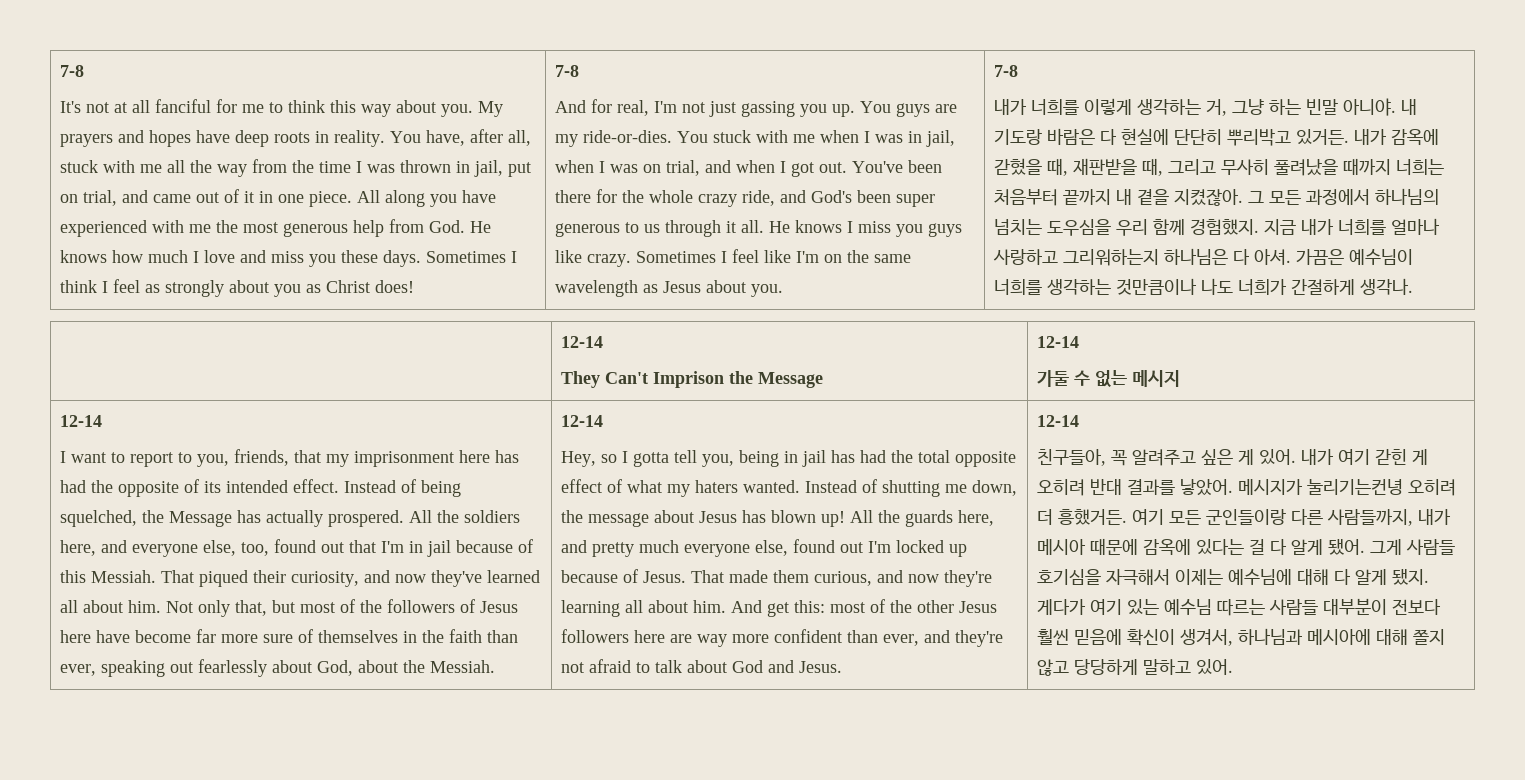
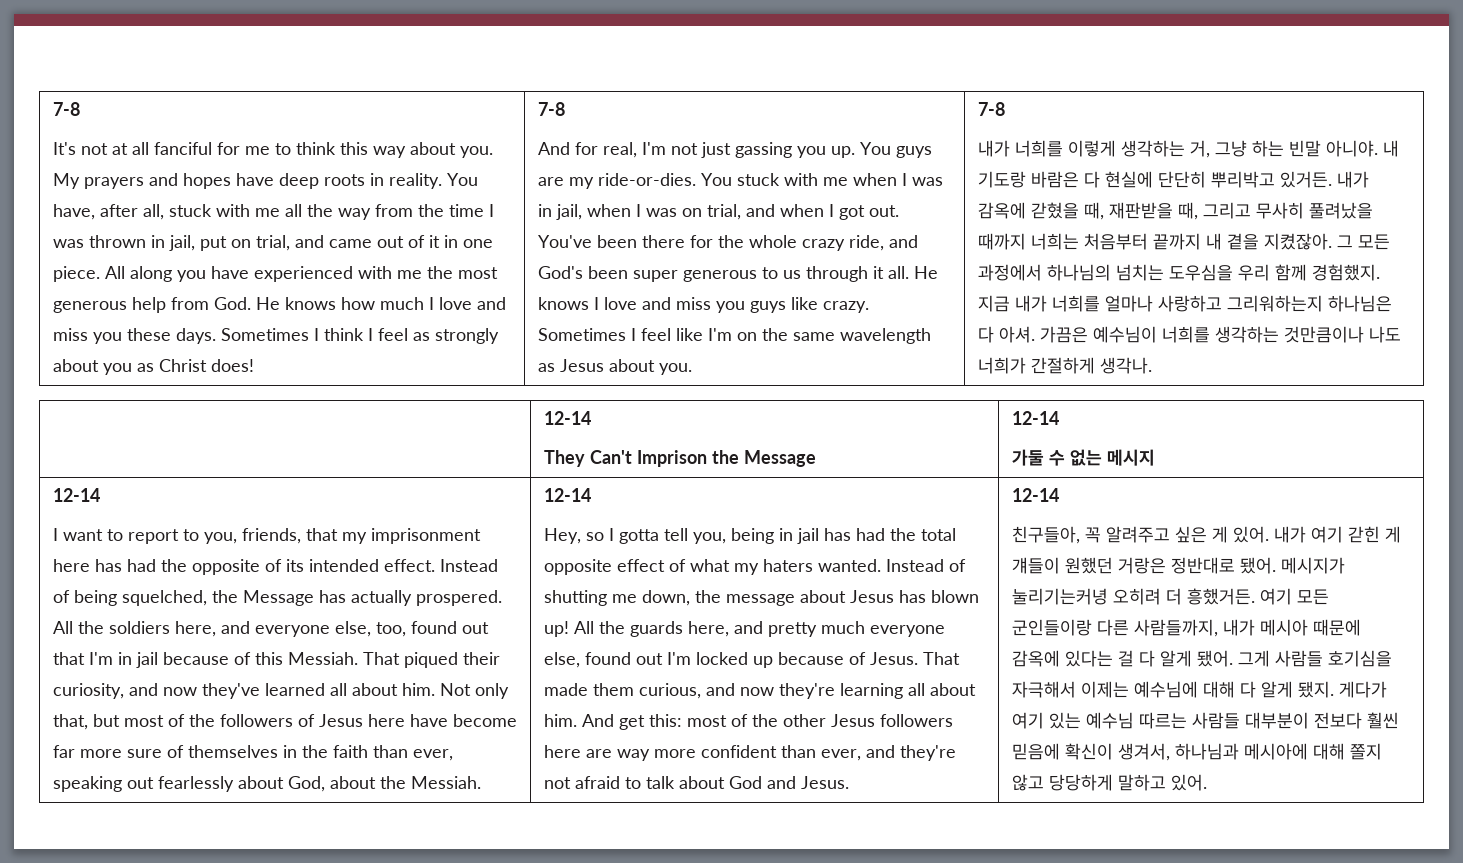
- He knows I miss you guys like crazy.
+ He knows I love and miss you guys like crazy.
- 내가 여기 갇힌 게 오히려 반대 결과를 낳았어. 메시지가 눌리기는컨녕 오히려 더 흥했거든.
+ 내가 여기 갇힌 게 걔들이 원했던 거랑은 정반대로 됐어. 메시지가 눌리기는커녕 오히려 더 흥했거든.

